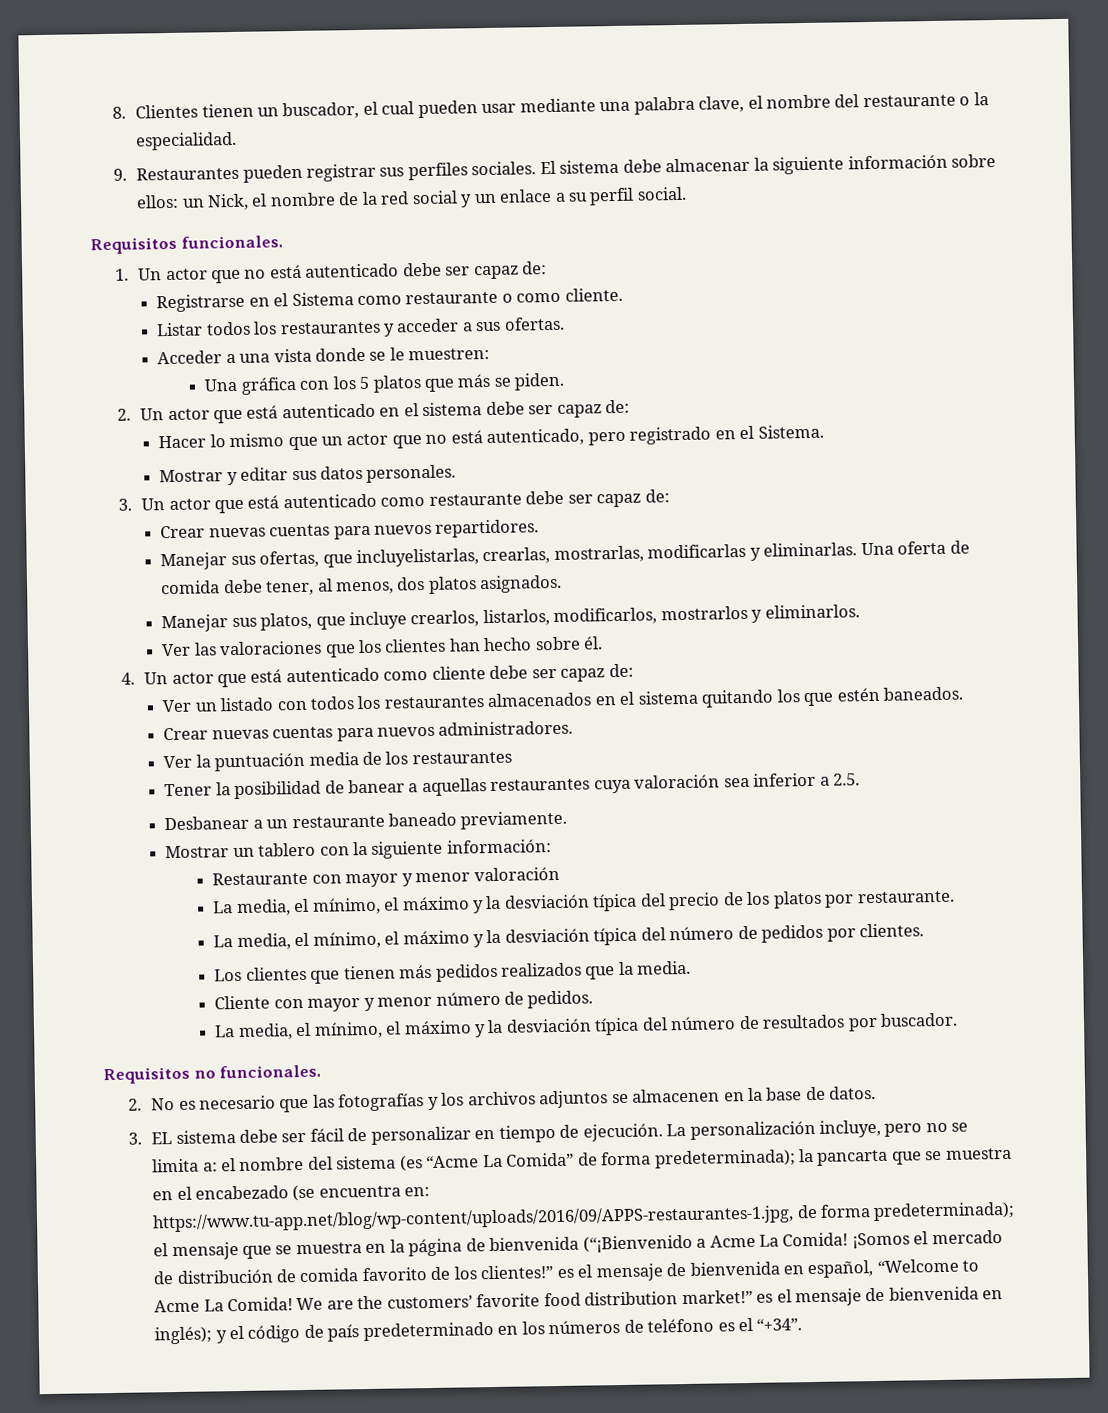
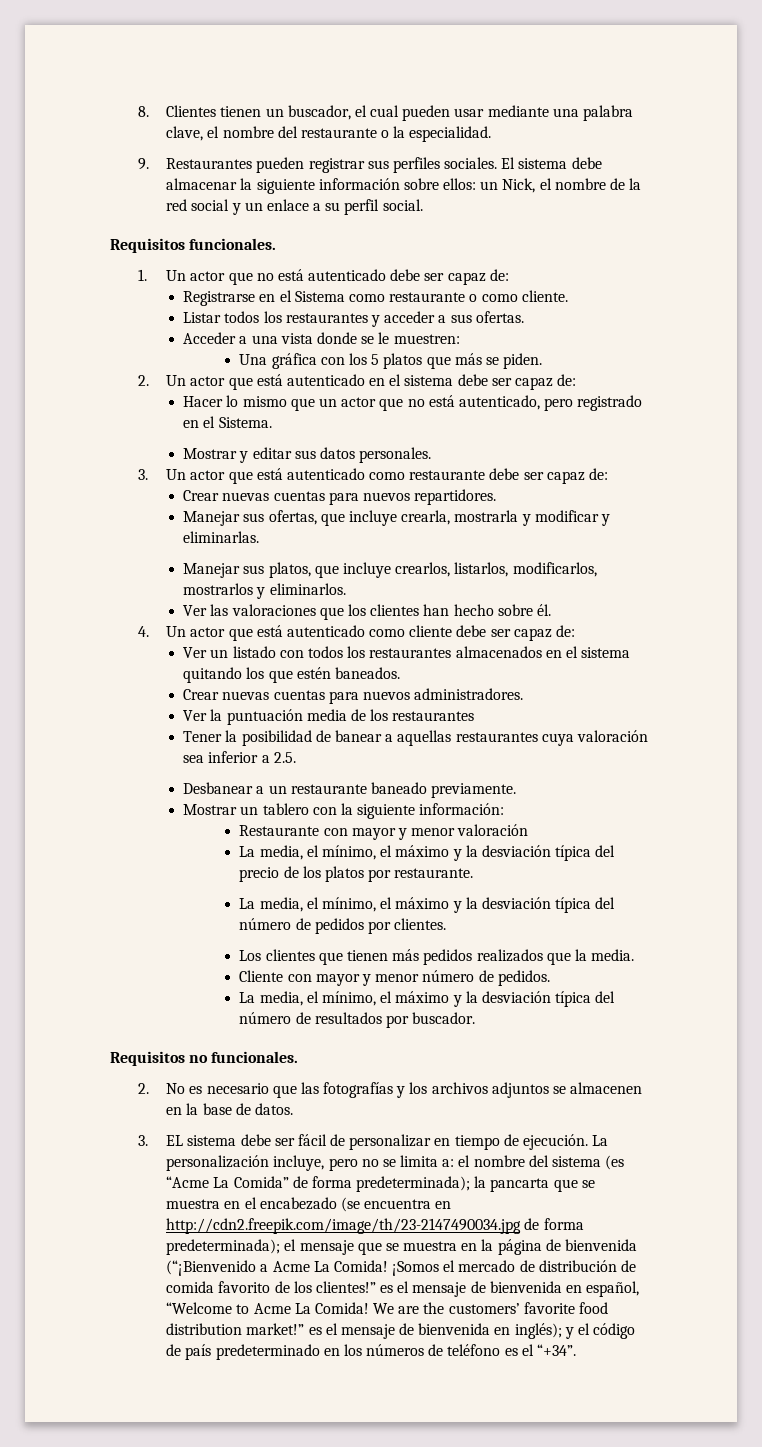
- Manejar sus ofertas, que incluyelistarlas, crearlas, mostrarlas, modificarlas y eliminarlas. Una oferta de comida debe tener, al menos, dos platos asignados.
+ Manejar sus ofertas, que incluye crearla, mostrarla y modificar y eliminarlas.
- La personalización incluye, pero no se limita a: el nombre del sistema (es “Acme La Comida” de forma predeterminada); la pancarta que se muestra en el encabezado (se encuentra en: https://www.tu-app.net/blog/wp-content/uploads/2016/09/APPS-restaurantes-1.jpg, de forma predeterminada); el mensaje que se muestra en la página de bienvenida (“¡Bienvenido a Acme La Comida!
+ La personalización incluye, pero no se limita a: el nombre del sistema (es “Acme La Comida” de forma predeterminada); la pancarta que se muestra en el encabezado (se encuentra en http://cdn2.freepik.com/image/th/23-2147490034.jpg de forma predeterminada); el mensaje que se muestra en la página de bienvenida (“¡Bienvenido a Acme La Comida!

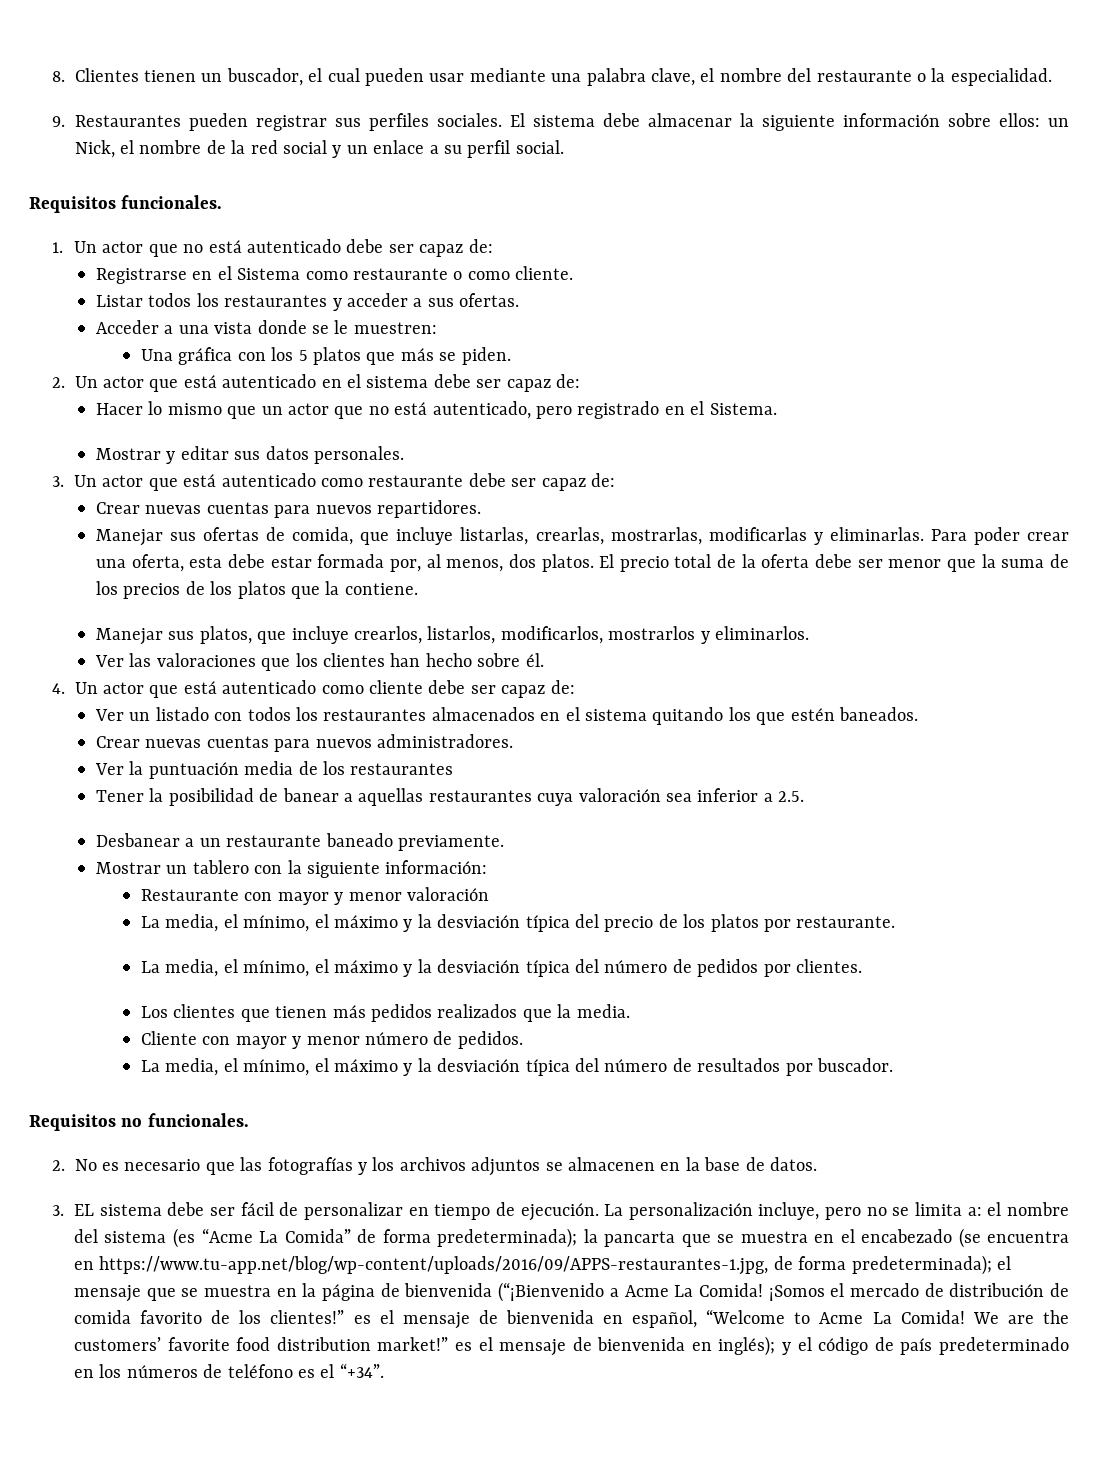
- Manejar sus ofertas, que incluye crearla, mostrarla y modificar y eliminarlas.
+ Manejar sus ofertas de comida, que incluye listarlas, crearlas, mostrarlas, modificarlas y eliminarlas. Para poder crear una oferta, esta debe estar formada por, al menos, dos platos. El precio total de la oferta debe ser menor que la suma de los precios de los platos que la contiene.
- La personalización incluye, pero no se limita a: el nombre del sistema (es “Acme La Comida” de forma predeterminada); la pancarta que se muestra en el encabezado (se encuentra en http://cdn2.freepik.com/image/th/23-2147490034.jpg de forma predeterminada); el mensaje que se muestra en la página de bienvenida (“¡Bienvenido a Acme La Comida!
+ La personalización incluye, pero no se limita a: el nombre del sistema (es “Acme La Comida” de forma predeterminada); la pancarta que se muestra en el encabezado (se encuentra en https://www.tu-app.net/blog/wp-content/uploads/2016/09/APPS-restaurantes-1.jpg, de forma predeterminada); el mensaje que se muestra en la página de bienvenida (“¡Bienvenido a Acme La Comida!

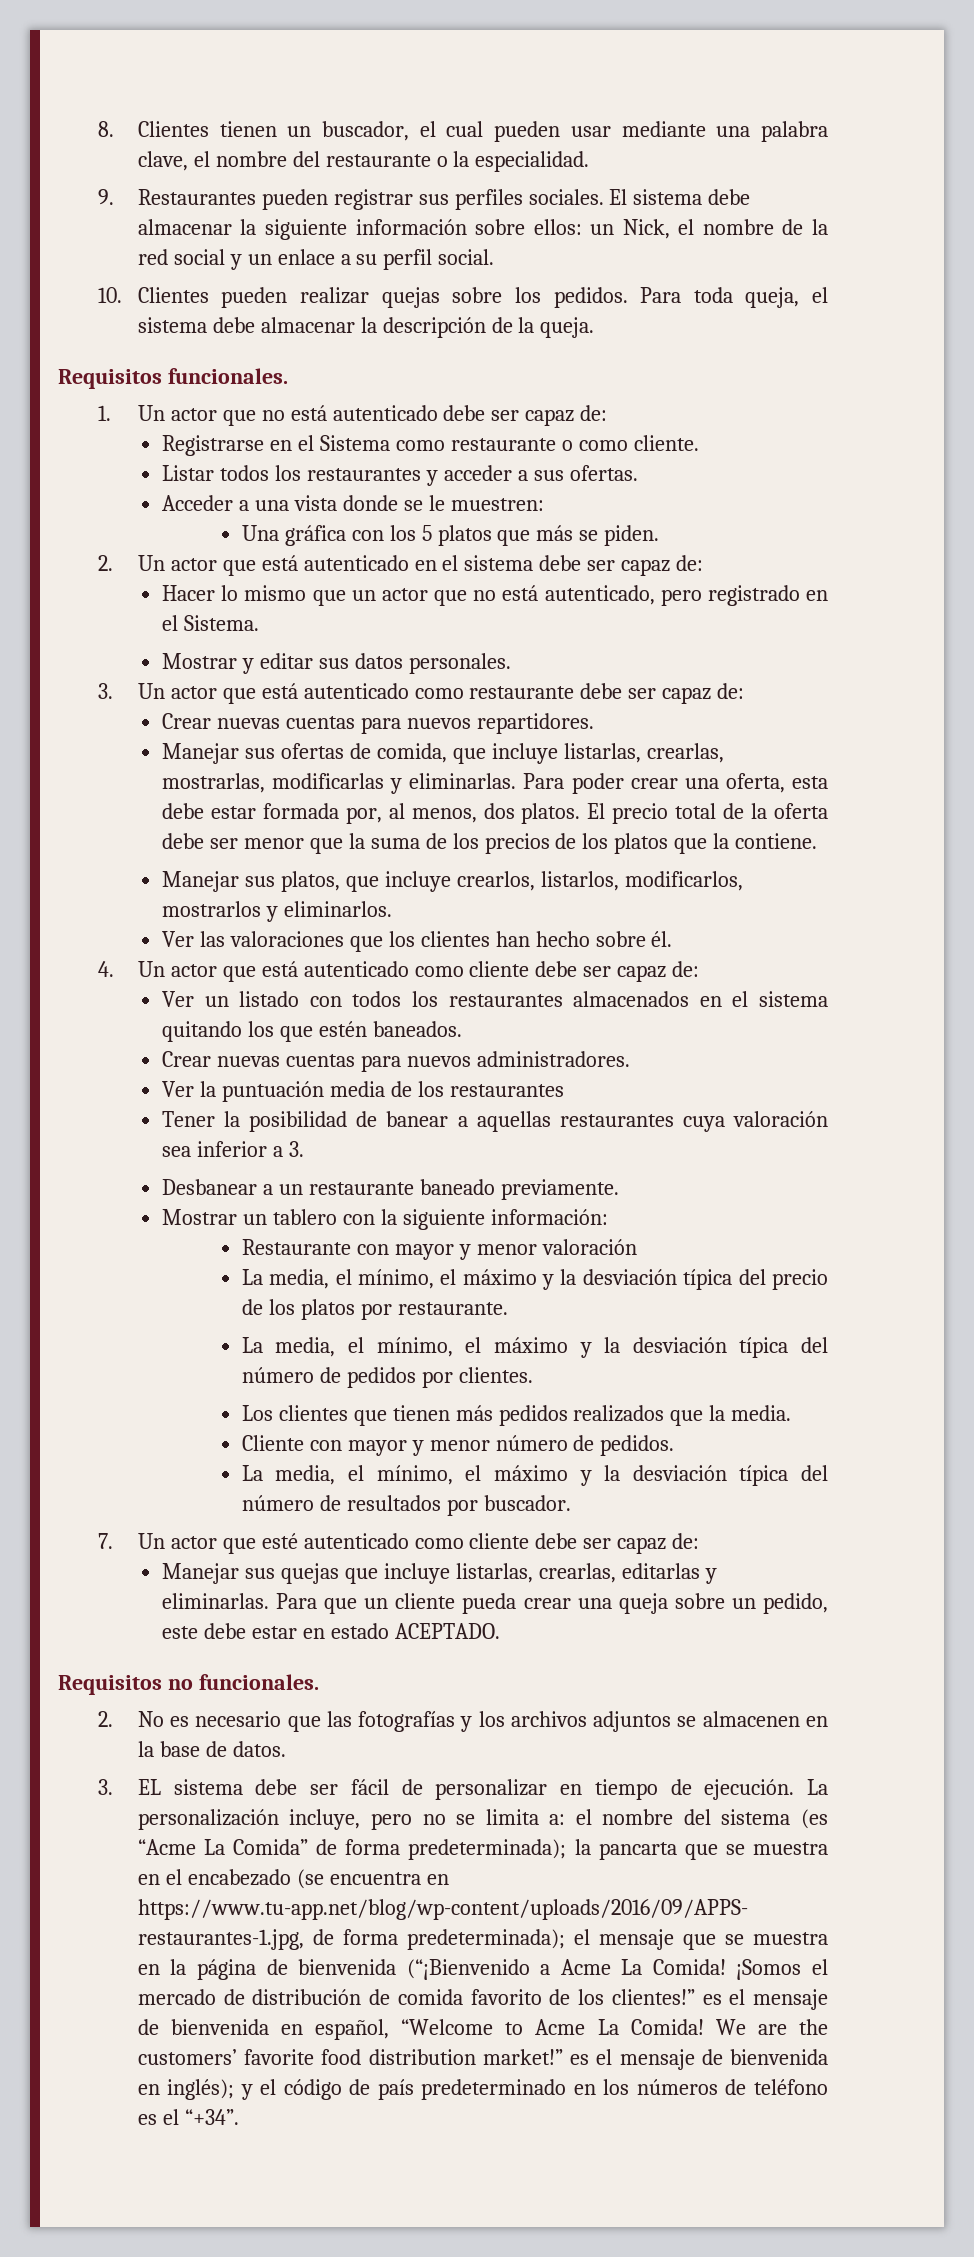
+ 10. Clientes pueden realizar quejas sobre los pedidos. Para toda queja, el sistema debe almacenar la descripción de la queja.
- Tener la posibilidad de banear a aquellas restaurantes cuya valoración sea inferior a 2.5.
+ Tener la posibilidad de banear a aquellas restaurantes cuya valoración sea inferior a 3.
+ 7. Un actor que esté autenticado como cliente debe ser capaz de:
+ Manejar sus quejas que incluye listarlas, crearlas, editarlas y eliminarlas. Para que un cliente pueda crear una queja sobre un pedido, este debe estar en estado ACEPTADO.

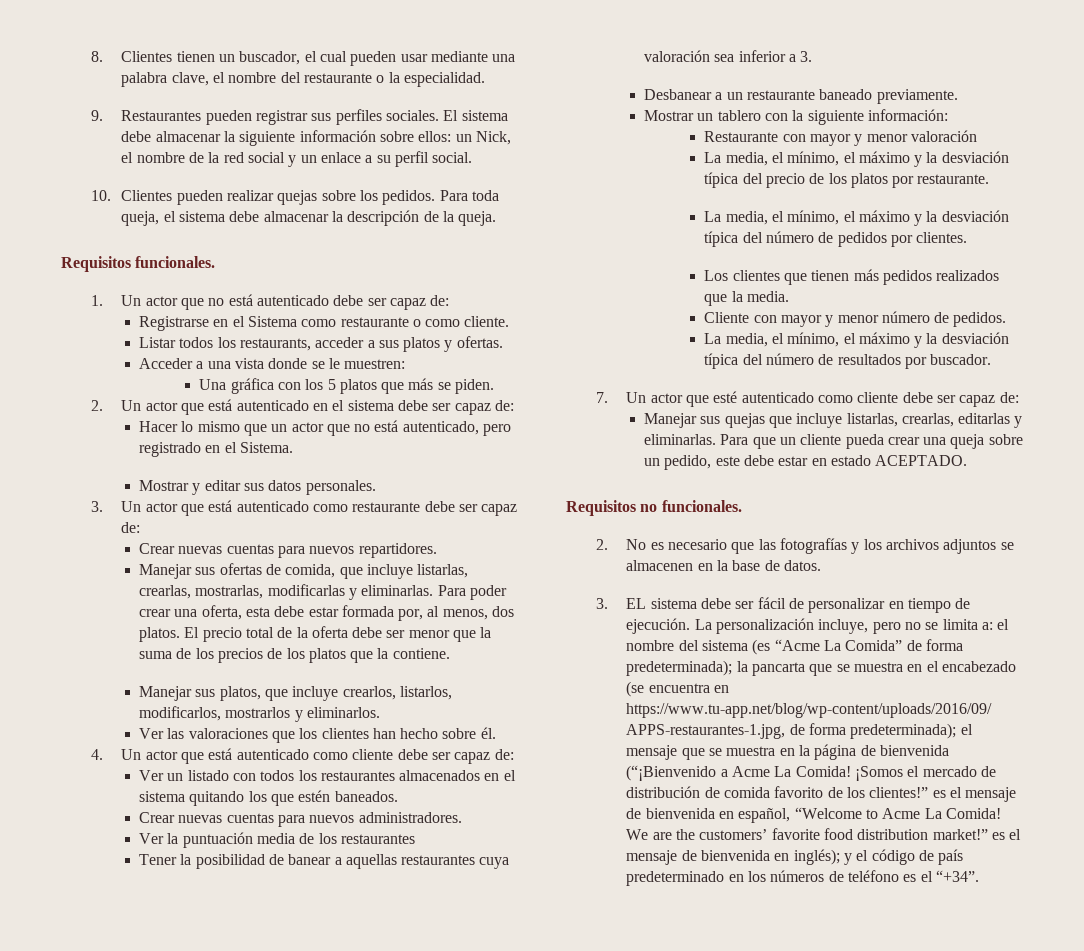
- Listar todos los restaurantes y acceder a sus ofertas.
+ Listar todos los restaurants, acceder a sus platos y ofertas.

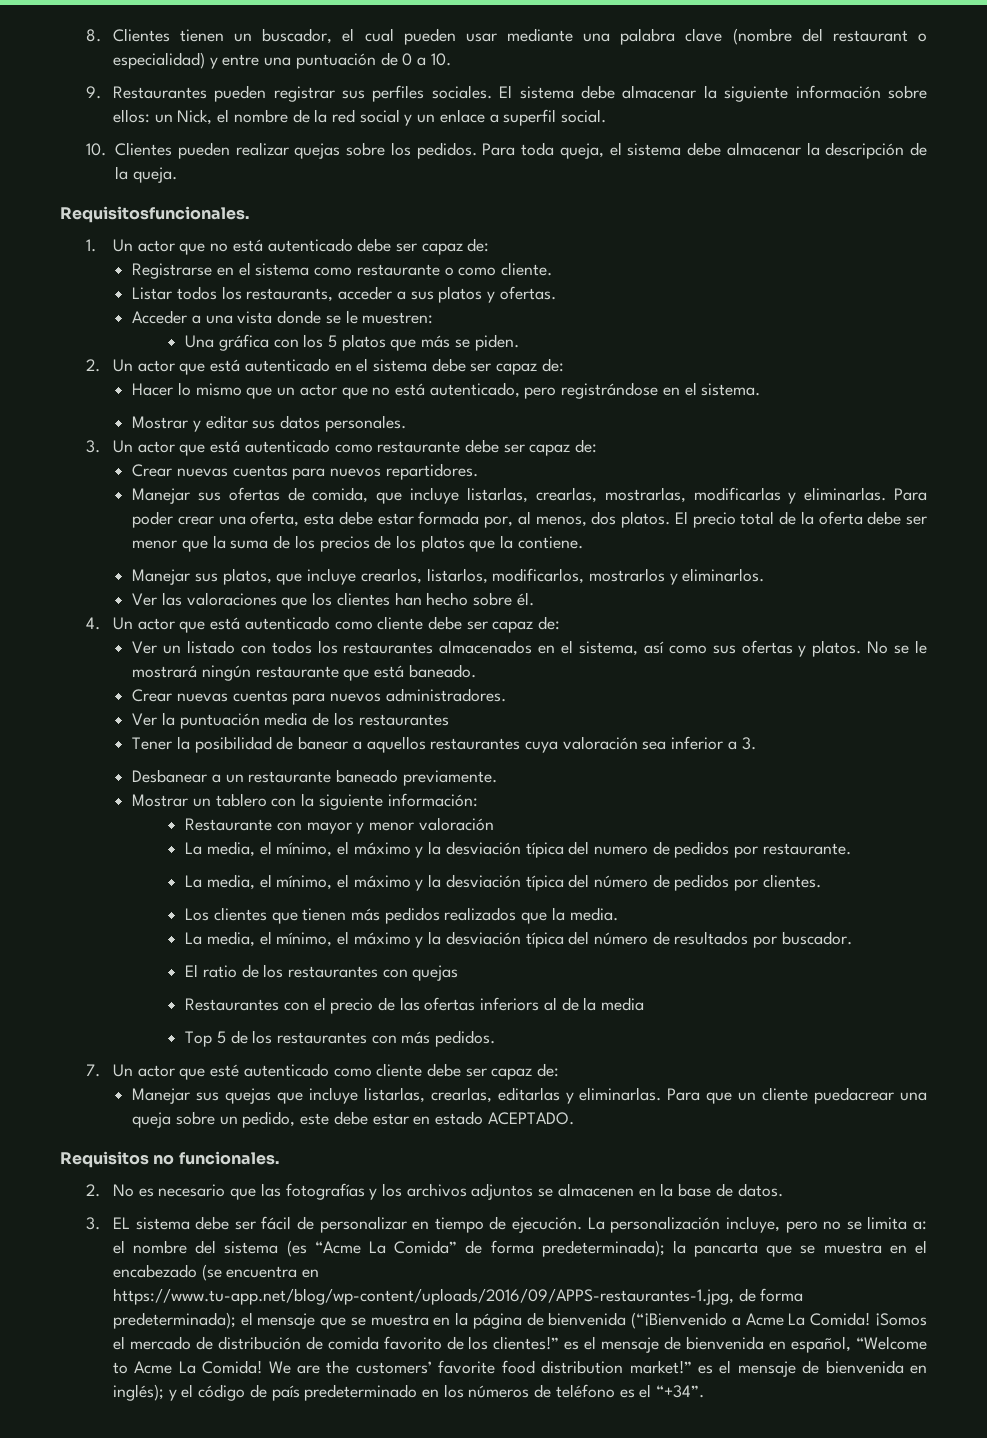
- 8. Clientes tienen un buscador, el cual pueden usar mediante una palabra clave, el nombre del restaurante o la especialidad.
+ 8. Clientes tienen un buscador, el cual pueden usar mediante una palabra clave (nombre del restaurant o especialidad) y entre una puntuación de 0 a 10.
- El sistema debe almacenar la siguiente información sobre ellos: un Nick, el nombre de la red social y un enlace a su perfil social.
+ El sistema debe almacenar la siguiente información sobre ellos: un Nick, el nombre de la red social y un enlace a superfil social.
- Requisitos funcionales.
+ Requisitosfuncionales.
- Registrarse en el Sistema como restaurante o como cliente.
+ Registrarse en el sistema como restaurante o como cliente.
- Hacer lo mismo que un actor que no está autenticado, pero registrado en el Sistema.
+ Hacer lo mismo que un actor que no está autenticado, pero registrándose en el sistema.
- Ver un listado con todos los restaurantes almacenados en el sistema quitando los que estén baneados.
+ Ver un listado con todos los restaurantes almacenados en el sistema, así como sus ofertas y platos. No se le mostrará ningún restaurante que está baneado.
- Tener la posibilidad de banear a aquellas restaurantes cuya valoración sea inferior a 3.
+ Tener la posibilidad de banear a aquellos restaurantes cuya valoración sea inferior a 3.
- La media, el mínimo, el máximo y la desviación típica del precio de los platos por restaurante.
+ La media, el mínimo, el máximo y la desviación típica del numero de pedidos por restaurante.
- Cliente con mayor y menor número de pedidos.
+ El ratio de los restaurantes con quejas
+ Restaurantes con el precio de las ofertas inferiors al de la media
+ Top 5 de los restaurantes con más pedidos.
- Para que un cliente pueda crear una queja sobre un pedido, este debe estar en estado ACEPTADO.
+ Para que un cliente puedacrear una queja sobre un pedido, este debe estar en estado ACEPTADO.

